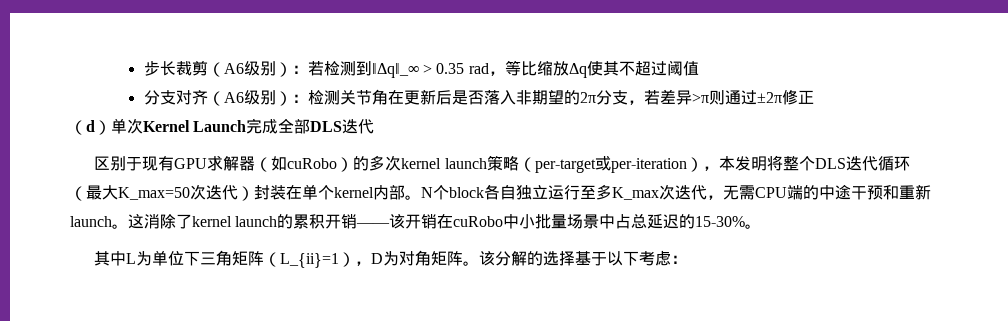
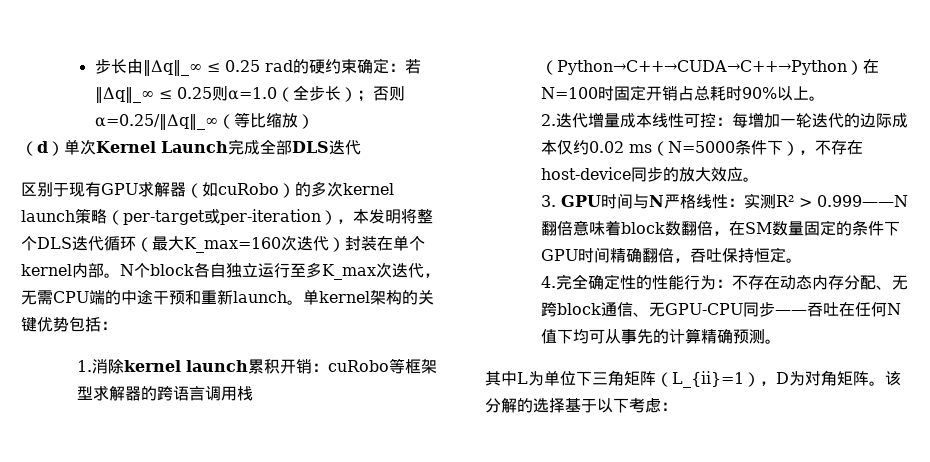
- 步长裁剪（A6级别）：若检测到‖Δq‖_∞ > 0.35 rad，等比缩放Δq使其不超过阈值
- 分支对齐（A6级别）：检测关节角在更新后是否落入非期望的2π分支，若差异>π则通过±2π修正
+ 步长由‖Δq‖_∞ ≤ 0.25 rad的硬约束确定：若‖Δq‖_∞ ≤ 0.25则α=1.0（全步长）；否则α=0.25/‖Δq‖_∞（等比缩放）
- 区别于现有GPU求解器（如cuRobo）的多次kernel launch策略（per-target或per-iteration），本发明将整个DLS迭代循环（最大K_max=50次迭代）封装在单个kernel内部。
+ 区别于现有GPU求解器（如cuRobo）的多次kernel launch策略（per-target或per-iteration），本发明将整个DLS迭代循环（最大K_max=160次迭代）封装在单个kernel内部。
- 这消除了kernel launch的累积开销——该开销在cuRobo中小批量场景中占总延迟的15-30%。
+ 单kernel架构的关键优势包括：
+ 1.消除kernel launch累积开销：cuRobo等框架型求解器的跨语言调用栈（Python→C++→CUDA→C++→Python）在N=100时固定开销占总耗时90%以上。
+ 2.迭代增量成本线性可控：每增加一轮迭代的边际成本仅约0.02 ms（N=5000条件下），不存在host-device同步的放大效应。
+ 3. GPU时间与N严格线性：实测R² > 0.999——N翻倍意味着block数翻倍，在SM数量固定的条件下GPU时间精确翻倍，吞吐保持恒定。
+ 4.完全确定性的性能行为：不存在动态内存分配、无跨block通信、无GPU-CPU同步——吞吐在任何N值下均可从事先的计算精确预测。

